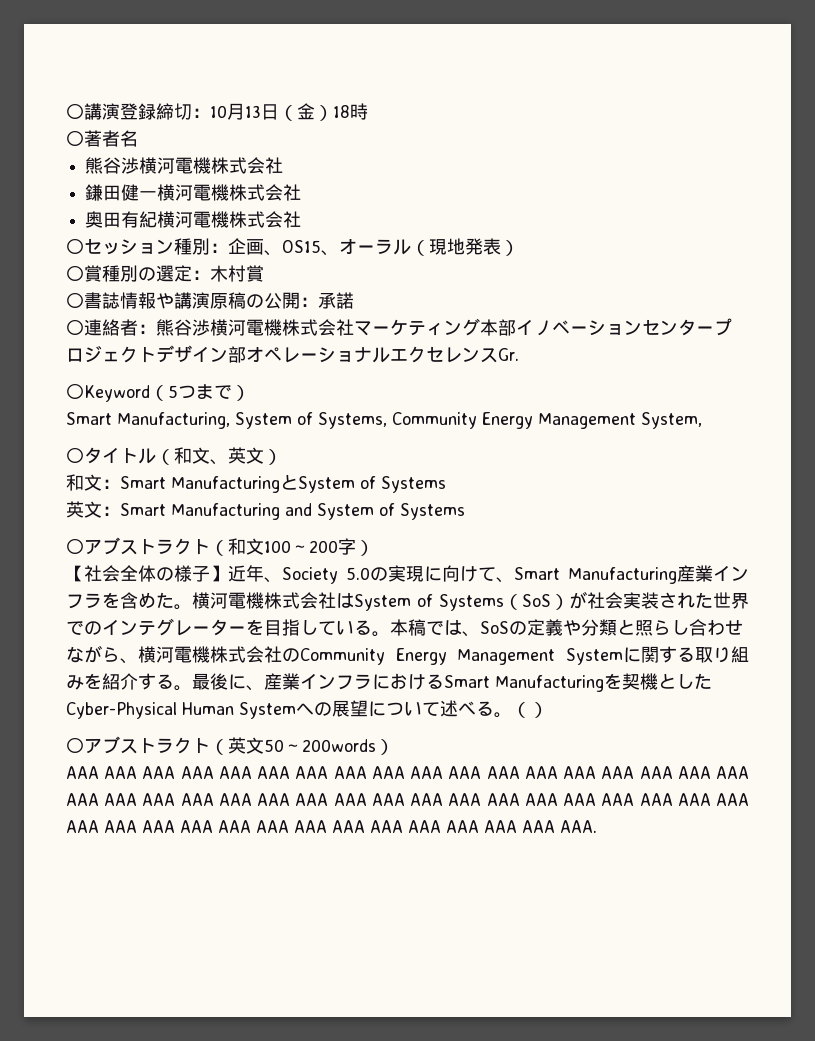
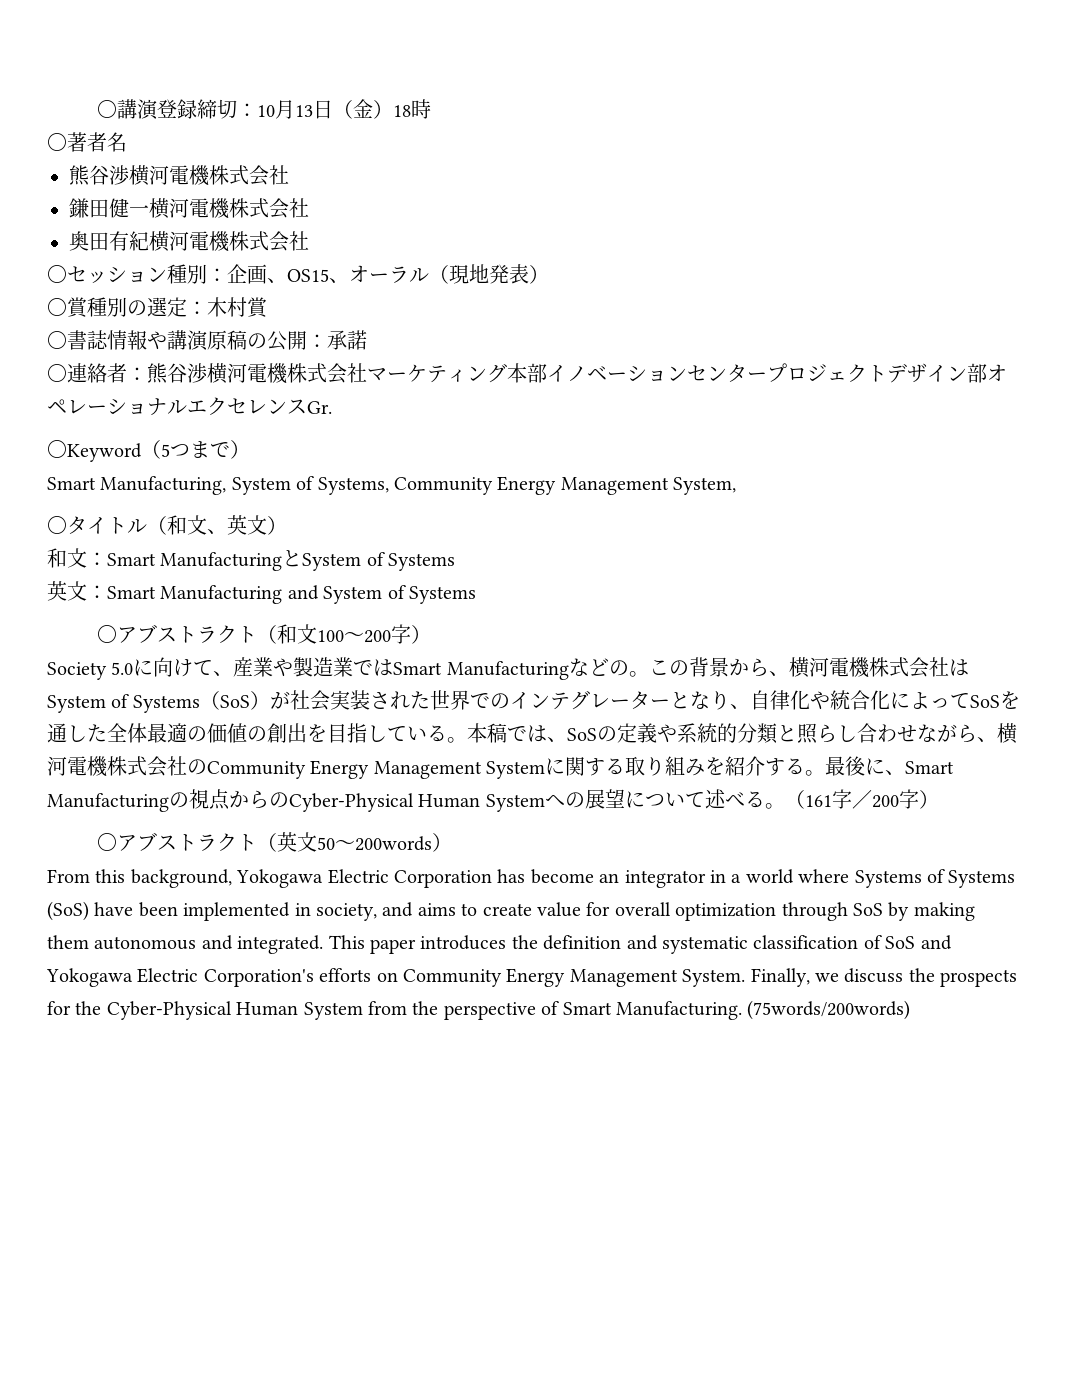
- 【社会全体の様子】近年、Society 5.0の実現に向けて、Smart Manufacturing産業インフラを含めた。横河電機株式会社はSystem of Systems（SoS）が社会実装された世界でのインテグレーターを目指している。
+ Society 5.0に向けて、産業や製造業ではSmart Manufacturingなどの。この背景から、横河電機株式会社はSystem of Systems（SoS）が社会実装された世界でのインテグレーターとなり、自律化や統合化によってSoSを通した全体最適の価値の創出を目指している。
- 本稿では、SoSの定義や分類と照らし合わせながら、横河電機株式会社のCommunity Energy Management Systemに関する取り組みを紹介する。
+ 本稿では、SoSの定義や系統的分類と照らし合わせながら、横河電機株式会社のCommunity Energy Management Systemに関する取り組みを紹介する。
- 最後に、産業インフラにおけるSmart Manufacturingを契機としたCyber-Physical Human Systemへの展望について述べる。
+ 最後に、Smart Manufacturingの視点からのCyber-Physical Human Systemへの展望について述べる。
- （）
+ （161字／200字）
- AAA AAA AAA AAA AAA AAA AAA AAA AAA AAA AAA AAA AAA AAA AAA AAA AAA AAA AAA AAA AAA AAA AAA AAA AAA AAA AAA AAA AAA AAA AAA AAA AAA AAA AAA AAA AAA AAA AAA AAA AAA AAA AAA AAA AAA AAA AAA AAA AAA AAA.
+ From this background, Yokogawa Electric Corporation has become an integrator in a world where Systems of Systems (SoS) have been implemented in society, and aims to create value for overall optimization through SoS by making them autonomous and integrated. This paper introduces the definition and systematic classification of SoS and Yokogawa Electric Corporation's efforts on Community Energy Management System. Finally, we discuss the prospects for the Cyber-Physical Human System from the perspective of Smart Manufacturing. (75words/200words)

